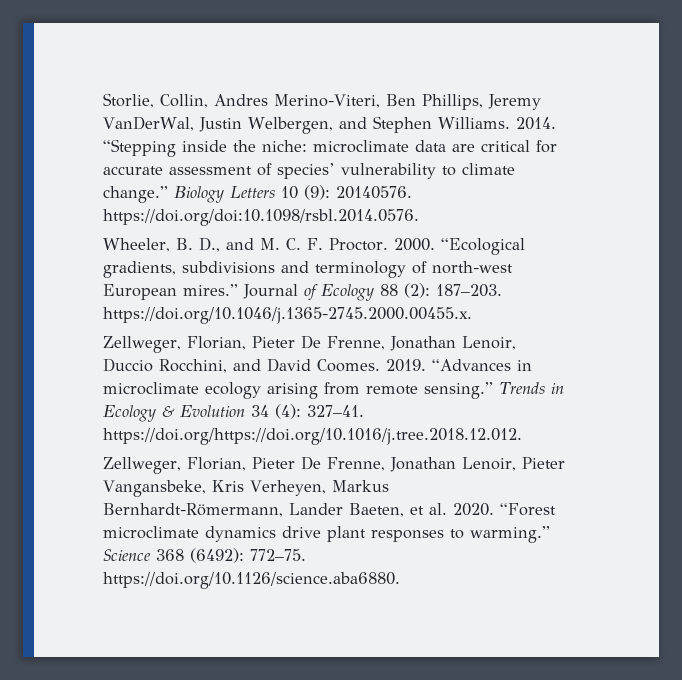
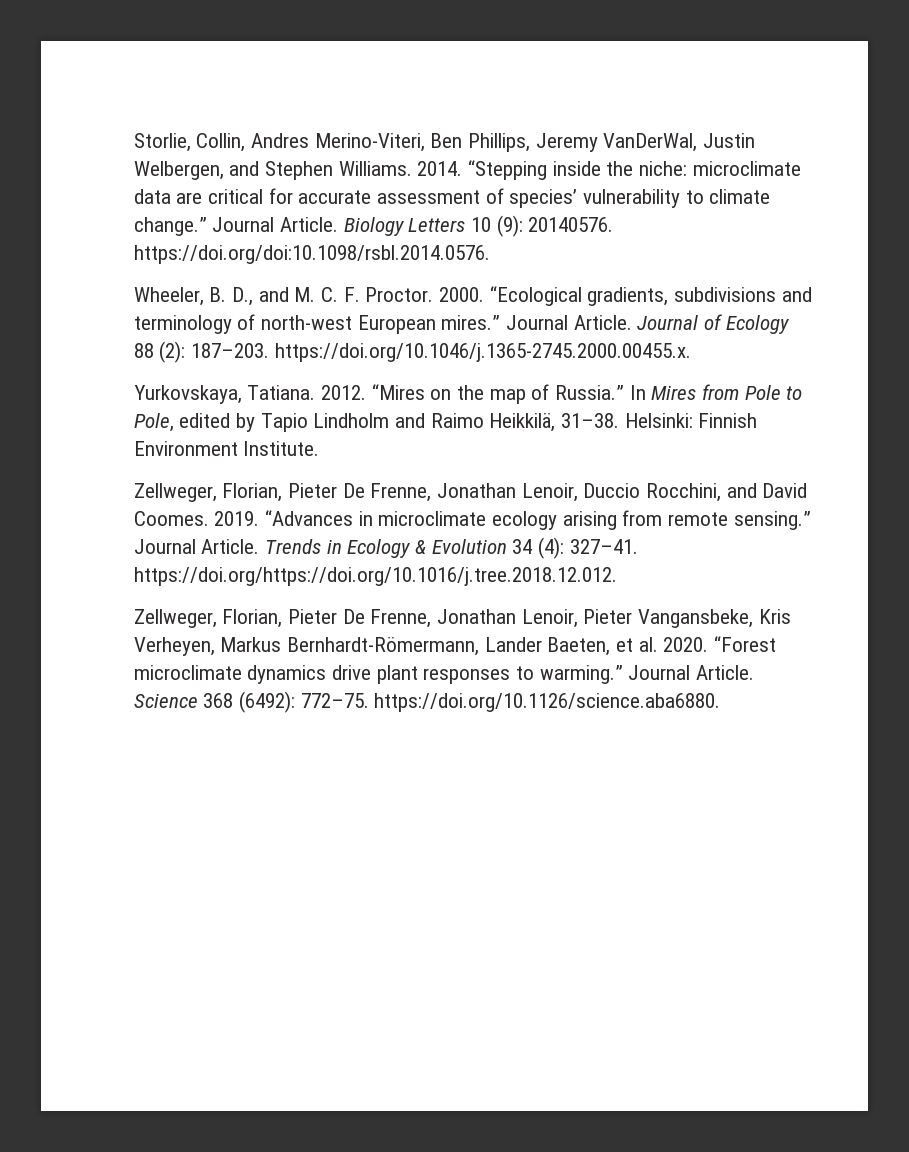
- “Stepping inside the niche: microclimate data are critical for accurate assessment of species’ vulnerability to climate change.”
+ “Stepping inside the niche: microclimate data are critical for accurate assessment of species’ vulnerability to climate change.” Journal Article.
- Journal of Ecology 88 (2): 187–203. https://doi.org/10.1046/j.1365-2745.2000.00455.x.
+ Journal Article. Journal of Ecology 88 (2): 187–203. https://doi.org/10.1046/j.1365-2745.2000.00455.x.
+ Yurkovskaya, Tatiana. 2012. “Mires on the map of Russia.” In Mires from Pole to Pole, edited by Tapio Lindholm and Raimo Heikkilä, 31–38. Helsinki: Finnish Environment Institute.
- “Advances in microclimate ecology arising from remote sensing.”
+ “Advances in microclimate ecology arising from remote sensing.” Journal Article.
- “Forest microclimate dynamics drive plant responses to warming.”
+ “Forest microclimate dynamics drive plant responses to warming.” Journal Article.

